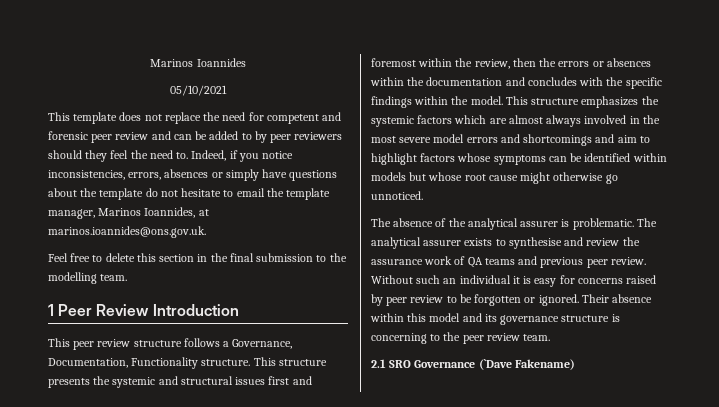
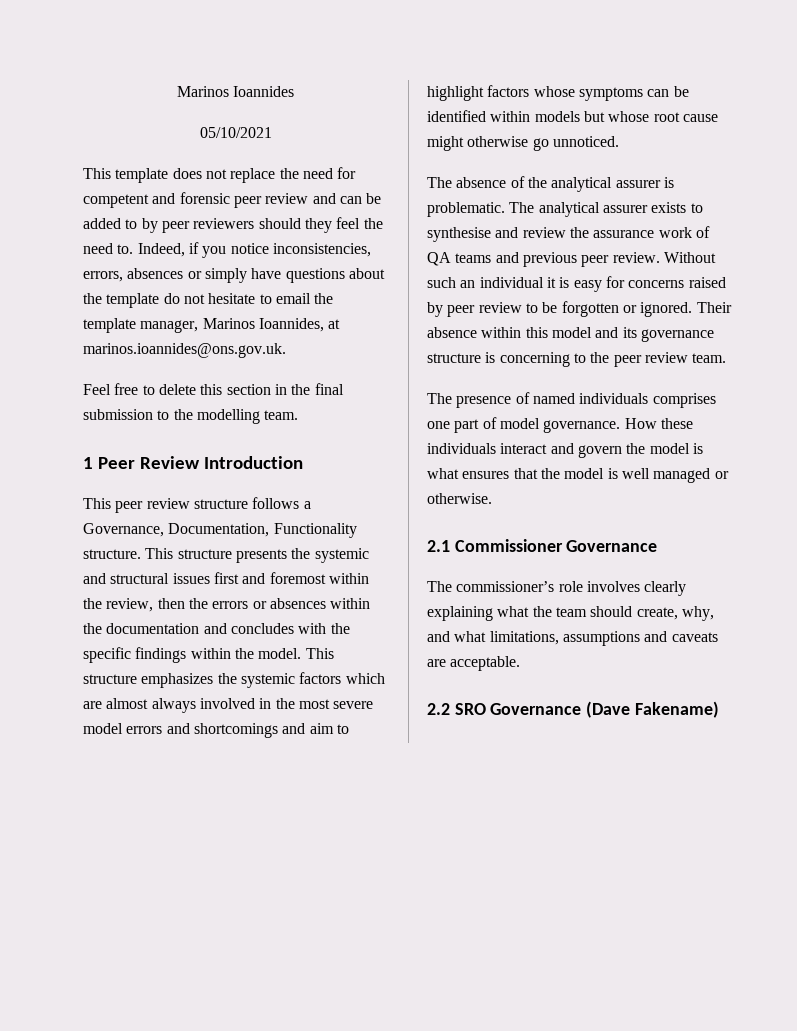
- 2.1 SRO Governance (`Dave Fakename)
+ The presence of named individuals comprises one part of model governance. How these individuals interact and govern the model is what ensures that the model is well managed or otherwise.
+ 2.1 Commissioner Governance
+ The commissioner’s role involves clearly explaining what the team should create, why, and what limitations, assumptions and caveats are acceptable.
+ 2.2 SRO Governance (Dave Fakename)

